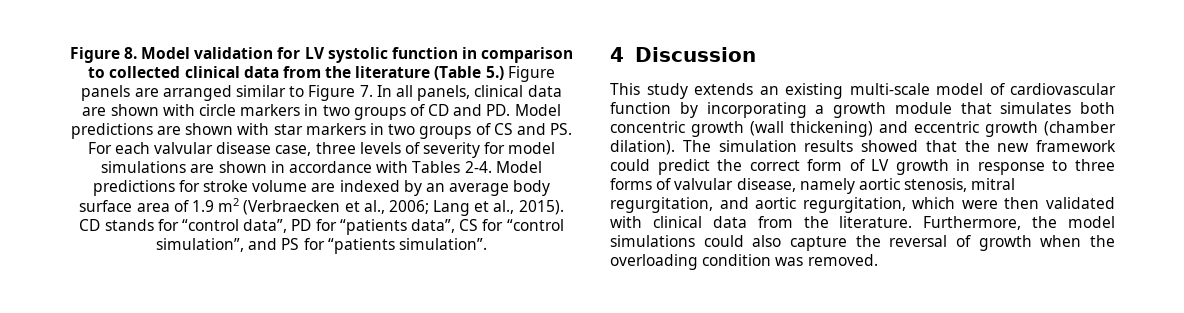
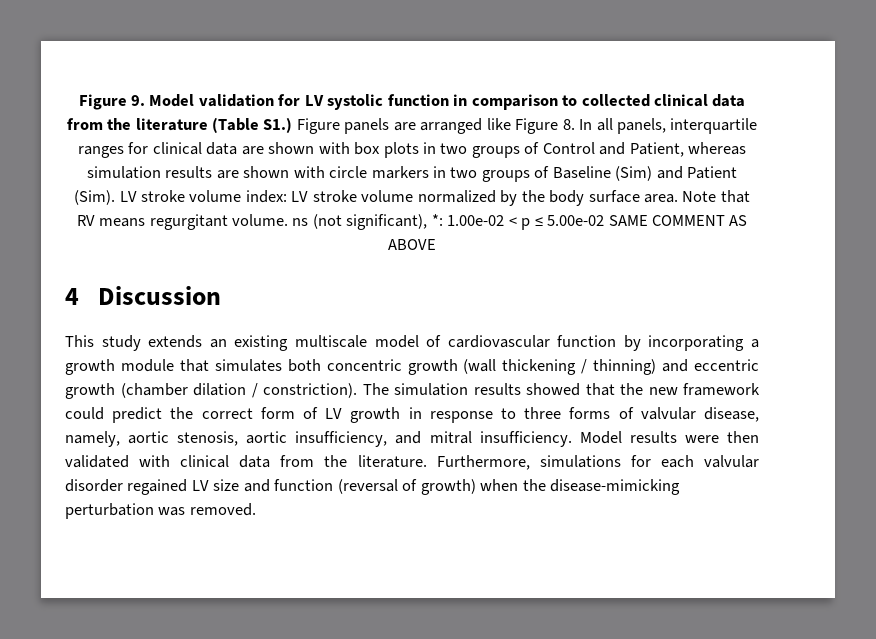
- Figure 8. Model validation for LV systolic function in comparison to collected clinical data from the literature (Table 5.) Figure panels are arranged similar to Figure 7. In all panels, clinical data are shown with circle markers in two groups of CD and PD. Model predictions are shown with star markers in two groups of CS and PS. For each valvular disease case, three levels of severity for model simulations are shown in accordance with Tables 2-4. Model predictions for stroke volume are indexed by an average body surface area of 1.9 m2 (Verbraecken et al., 2006; Lang et al., 2015). CD stands for “control data”, PD for “patients data”, CS for “control simulation”, and PS for “patients simulation”.
+ Figure 9. Model validation for LV systolic function in comparison to collected clinical data from the literature (Table S1.) Figure panels are arranged like Figure 8. In all panels, interquartile ranges for clinical data are shown with box plots in two groups of Control and Patient, whereas simulation results are shown with circle markers in two groups of Baseline (Sim) and Patient (Sim). LV stroke volume index: LV stroke volume normalized by the body surface area. Note that RV means regurgitant volume. ns (not significant), *: 1.00e-02 < p ≤ 5.00e-02 SAME COMMENT AS ABOVE
- This study extends an existing multi-scale model of cardiovascular function by incorporating a growth module that simulates both concentric growth (wall thickening) and eccentric growth (chamber dilation).
+ This study extends an existing multiscale model of cardiovascular function by incorporating a growth module that simulates both concentric growth (wall thickening / thinning) and eccentric growth (chamber dilation / constriction).
- The simulation results showed that the new framework could predict the correct form of LV growth in response to three forms of valvular disease, namely aortic stenosis, mitral regurgitation, and aortic regurgitation, which were then validated with clinical data from the literature.
+ The simulation results showed that the new framework could predict the correct form of LV growth in response to three forms of valvular disease, namely, aortic stenosis, aortic insufficiency, and mitral insufficiency. Model results were then validated with clinical data from the literature.
- Furthermore, the model simulations could also capture the reversal of growth when the overloading condition was removed.
+ Furthermore, simulations for each valvular disorder regained LV size and function (reversal of growth) when the disease-mimicking perturbation was removed.

